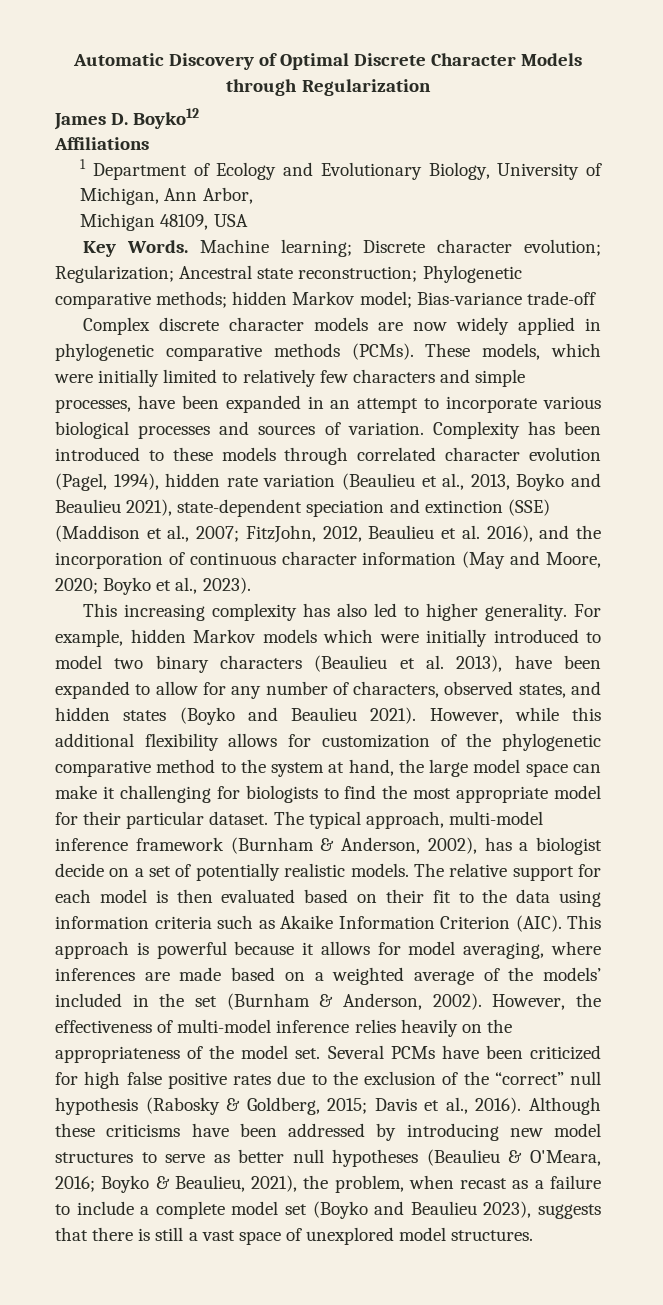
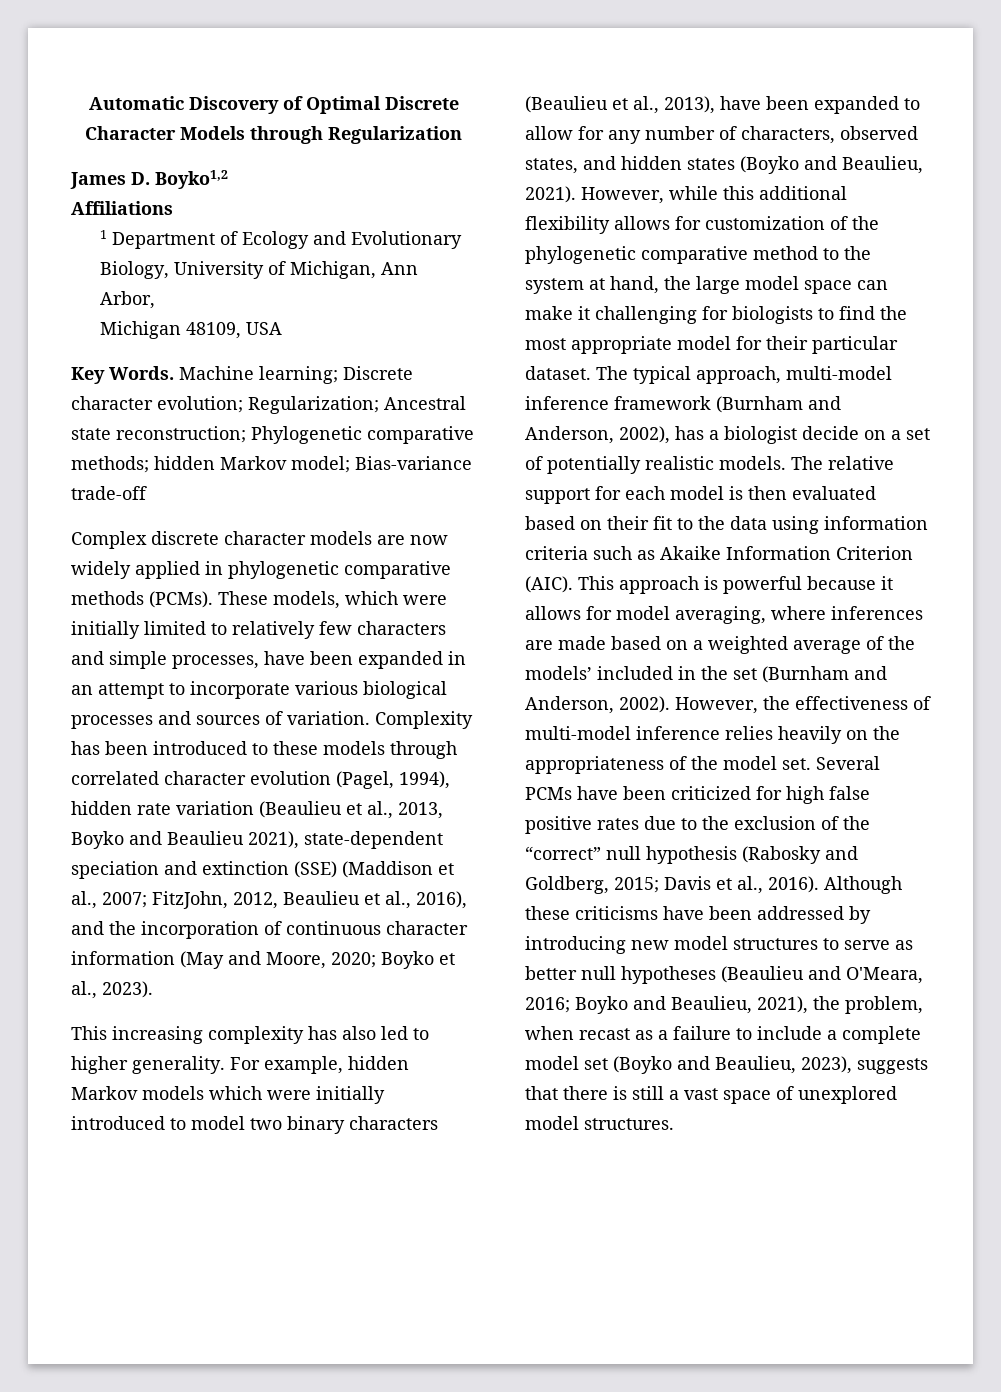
- James D. Boyko12
+ James D. Boyko1,2
- Complexity has been introduced to these models through correlated character evolution (Pagel, 1994), hidden rate variation (Beaulieu et al., 2013, Boyko and Beaulieu 2021), state-dependent speciation and extinction (SSE) (Maddison et al., 2007; FitzJohn, 2012, Beaulieu et al. 2016), and the incorporation of continuous character information (May and Moore, 2020; Boyko et al., 2023).
+ Complexity has been introduced to these models through correlated character evolution (Pagel, 1994), hidden rate variation (Beaulieu et al., 2013, Boyko and Beaulieu 2021), state-dependent speciation and extinction (SSE) (Maddison et al., 2007; FitzJohn, 2012, Beaulieu et al., 2016), and the incorporation of continuous character information (May and Moore, 2020; Boyko et al., 2023).
- For example, hidden Markov models which were initially introduced to model two binary characters (Beaulieu et al. 2013), have been expanded to allow for any number of characters, observed states, and hidden states (Boyko and Beaulieu 2021).
+ For example, hidden Markov models which were initially introduced to model two binary characters (Beaulieu et al., 2013), have been expanded to allow for any number of characters, observed states, and hidden states (Boyko and Beaulieu, 2021).
- The typical approach, multi-model inference framework (Burnham & Anderson, 2002), has a biologist decide on a set of potentially realistic models.
+ The typical approach, multi-model inference framework (Burnham and Anderson, 2002), has a biologist decide on a set of potentially realistic models.
- This approach is powerful because it allows for model averaging, where inferences are made based on a weighted average of the models’ included in the set (Burnham & Anderson, 2002).
+ This approach is powerful because it allows for model averaging, where inferences are made based on a weighted average of the models’ included in the set (Burnham and Anderson, 2002).
- Several PCMs have been criticized for high false positive rates due to the exclusion of the “correct” null hypothesis (Rabosky & Goldberg, 2015; Davis et al., 2016).
+ Several PCMs have been criticized for high false positive rates due to the exclusion of the “correct” null hypothesis (Rabosky and Goldberg, 2015; Davis et al., 2016).
- Although these criticisms have been addressed by introducing new model structures to serve as better null hypotheses (Beaulieu & O'Meara, 2016; Boyko & Beaulieu, 2021), the problem, when recast as a failure to include a complete model set (Boyko and Beaulieu 2023), suggests that there is still a vast space of unexplored model structures.
+ Although these criticisms have been addressed by introducing new model structures to serve as better null hypotheses (Beaulieu and O'Meara, 2016; Boyko and Beaulieu, 2021), the problem, when recast as a failure to include a complete model set (Boyko and Beaulieu, 2023), suggests that there is still a vast space of unexplored model structures.

